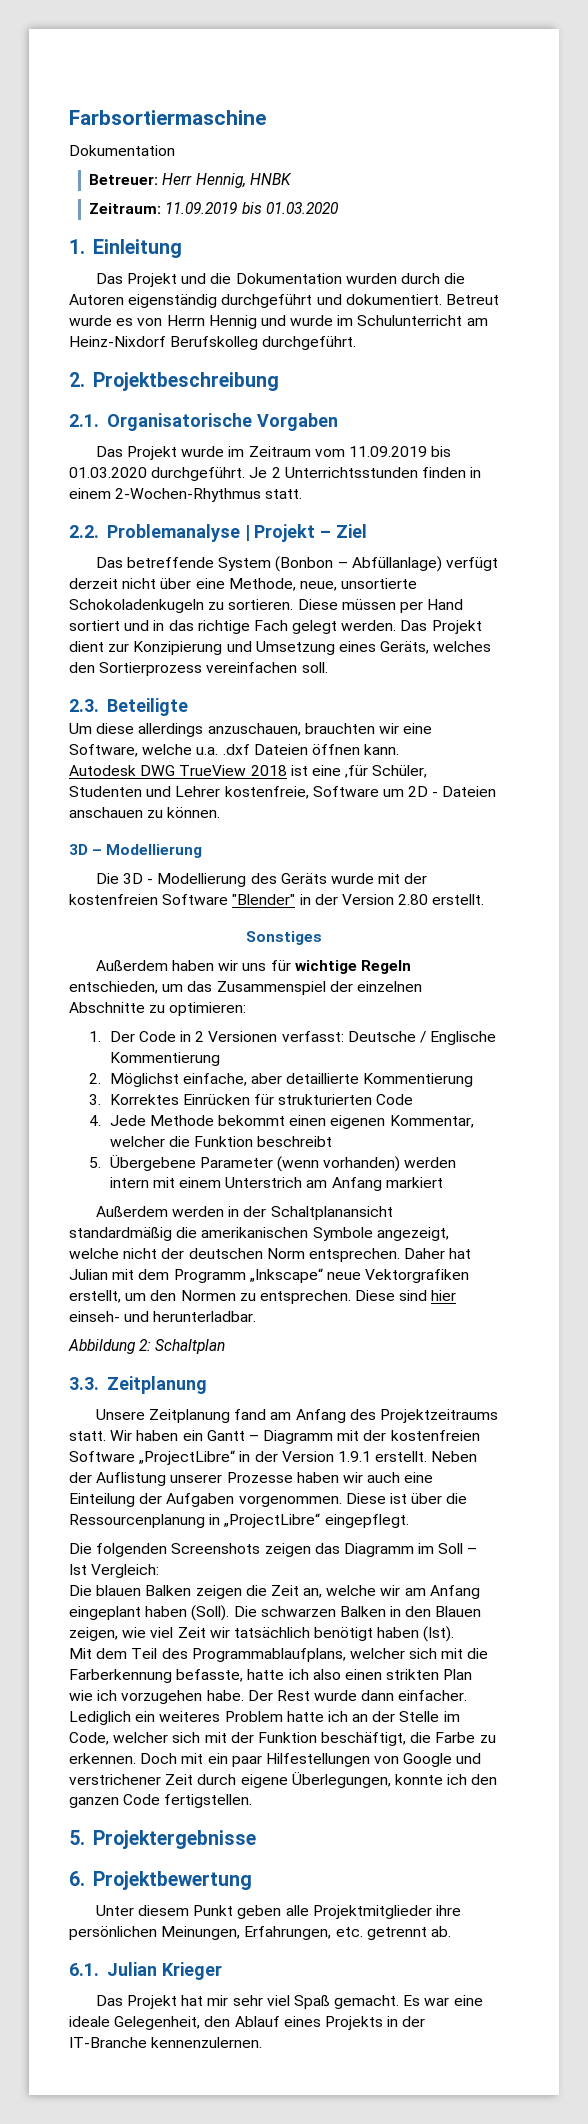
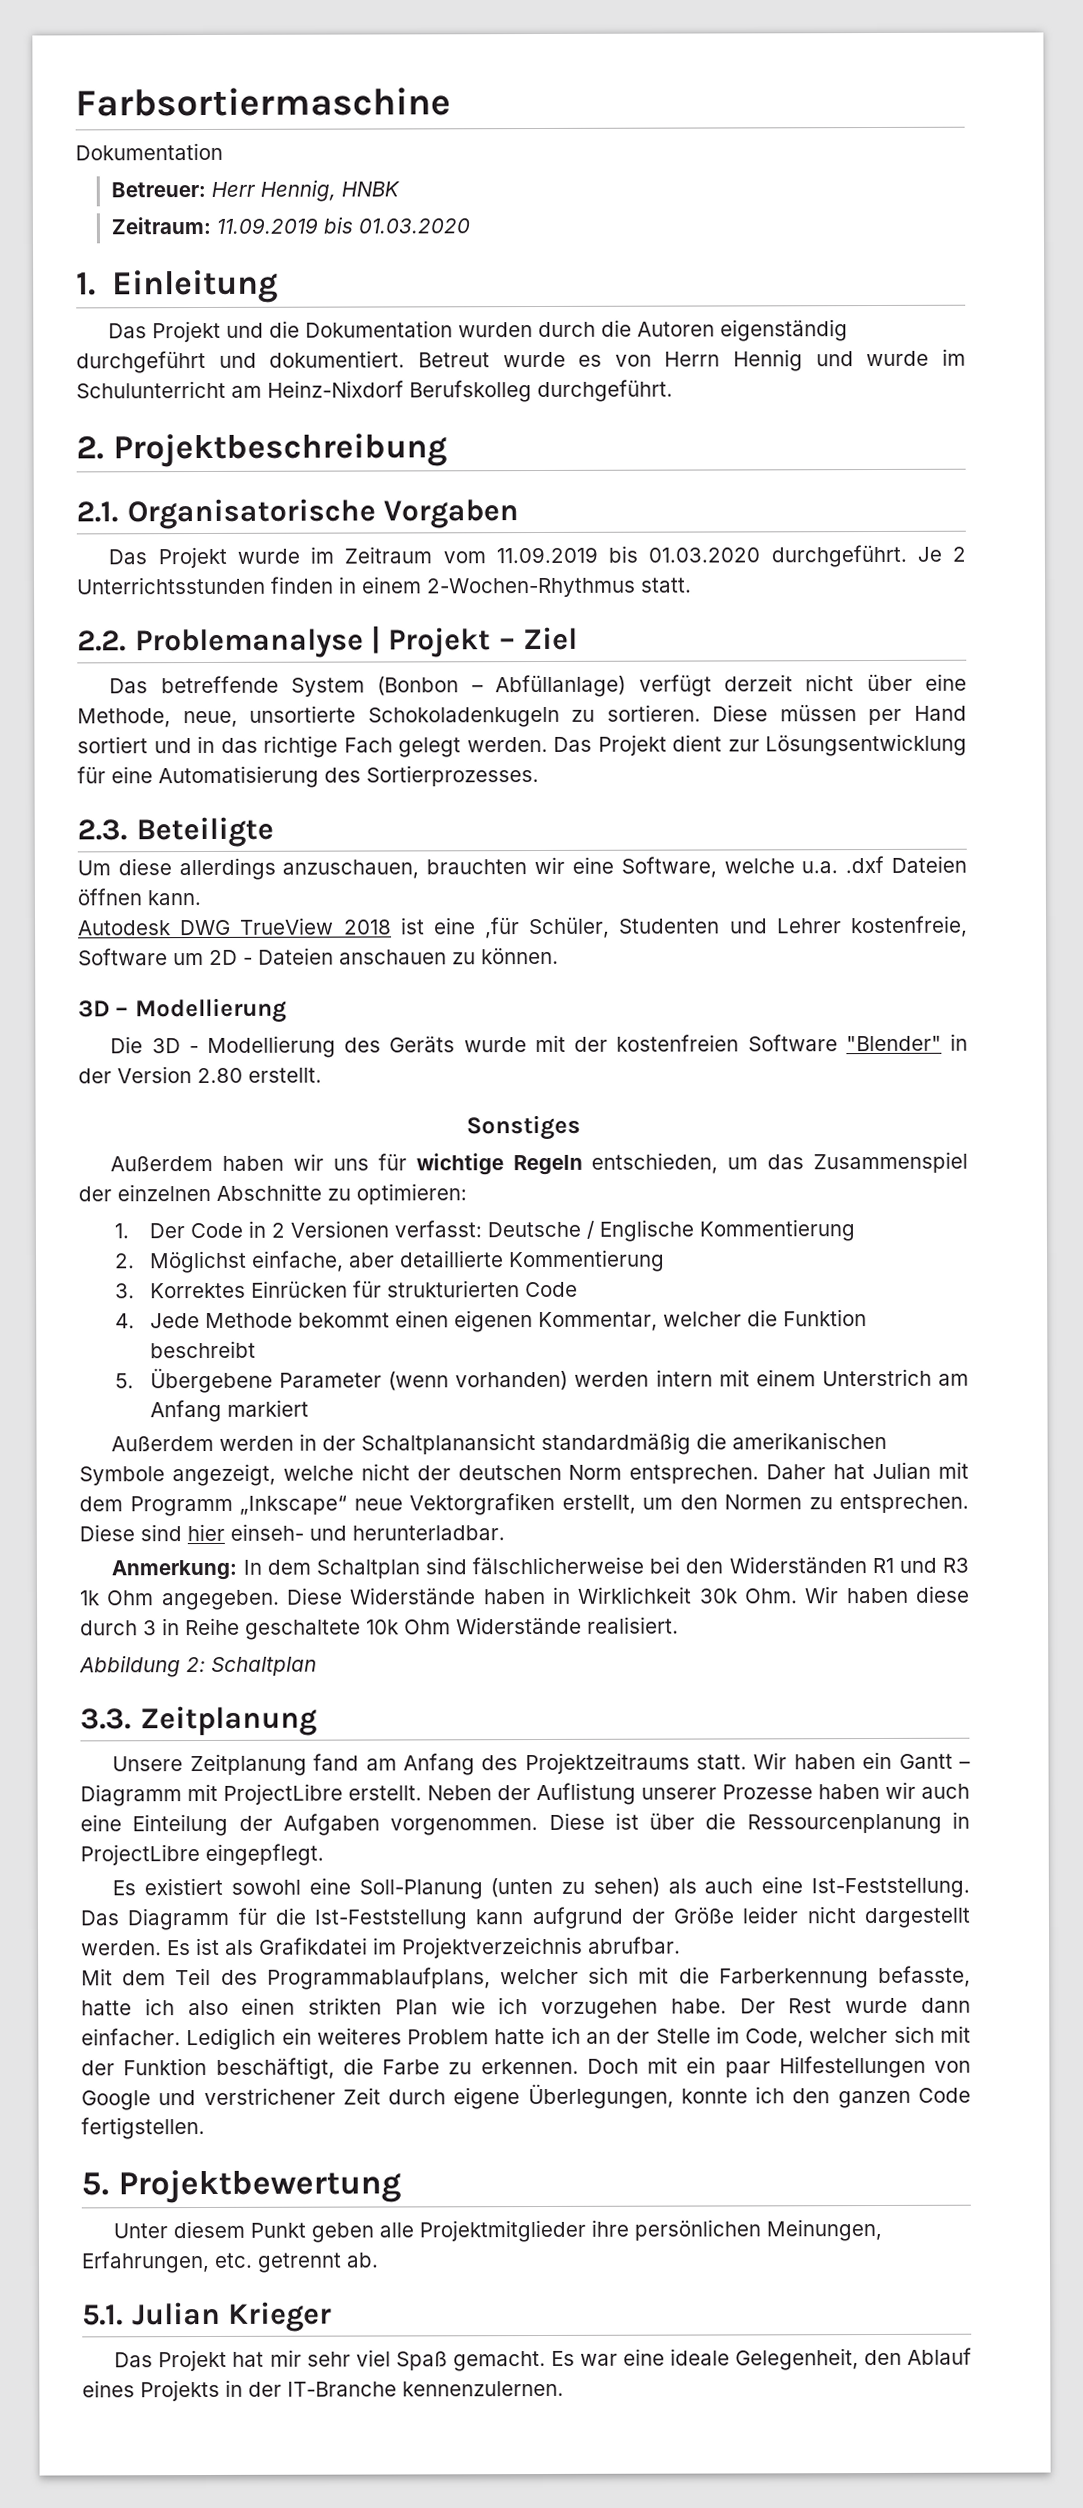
- Das Projekt dient zur Konzipierung und Umsetzung eines Geräts, welches den Sortierprozess vereinfachen soll.
+ Das Projekt dient zur Lösungsentwicklung für eine Automatisierung des Sortierprozesses.
+ Anmerkung: In dem Schaltplan sind fälschlicherweise bei den Widerständen R1 und R3 1k Ohm angegeben. Diese Widerstände haben in Wirklichkeit 30k Ohm. Wir haben diese durch 3 in Reihe geschaltete 10k Ohm Widerstände realisiert.
- Wir haben ein Gantt – Diagramm mit der kostenfreien Software „ProjectLibre“ in der Version 1.9.1 erstellt.
+ Wir haben ein Gantt – Diagramm mit ProjectLibre erstellt.
- Diese ist über die Ressourcenplanung in „ProjectLibre“ eingepflegt.
+ Diese ist über die Ressourcenplanung in ProjectLibre eingepflegt.
- Die folgenden Screenshots zeigen das Diagramm im Soll – Ist Vergleich:
- Die blauen Balken zeigen die Zeit an, welche wir am Anfang eingeplant haben (Soll). Die schwarzen Balken in den Blauen zeigen, wie viel Zeit wir tatsächlich benötigt haben (Ist).
+ Es existiert sowohl eine Soll-Planung (unten zu sehen) als auch eine Ist-Feststellung. Das Diagramm für die Ist-Feststellung kann aufgrund der Größe leider nicht dargestellt werden. Es ist als Grafikdatei im Projektverzeichnis abrufbar.
- 5. Projektergebnisse
- 6. Projektbewertung
+ 5. Projektbewertung
- 6.1. Julian Krieger
+ 5.1. Julian Krieger

